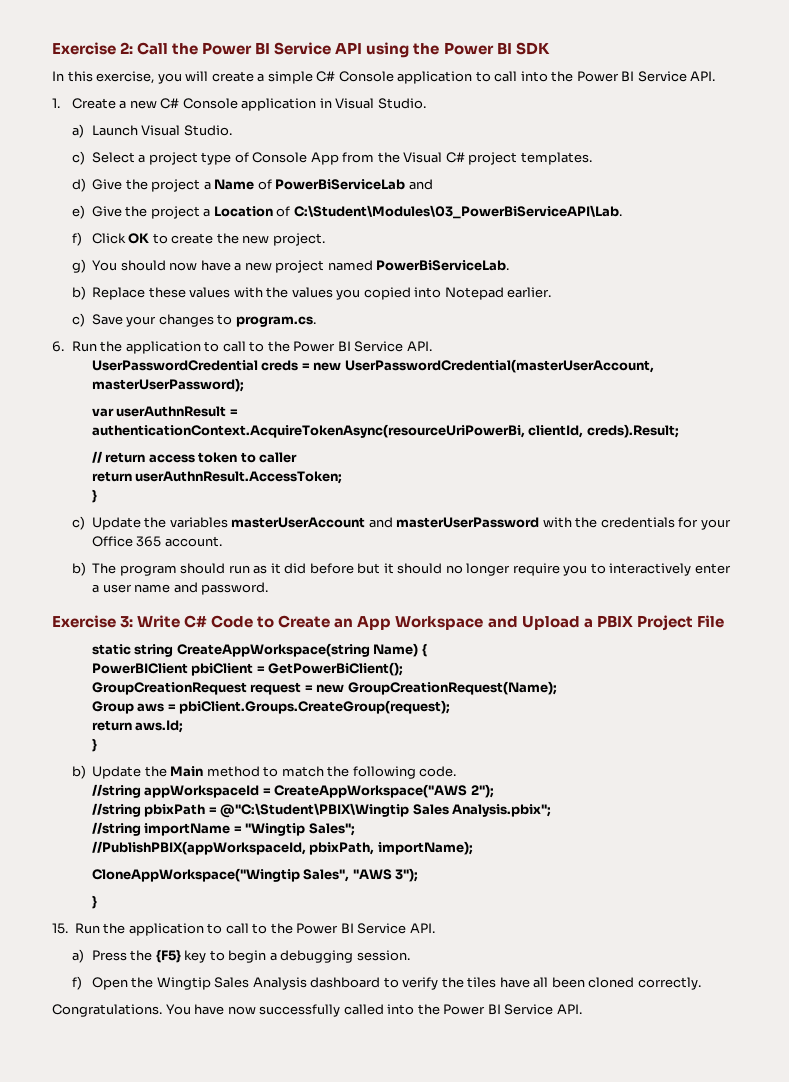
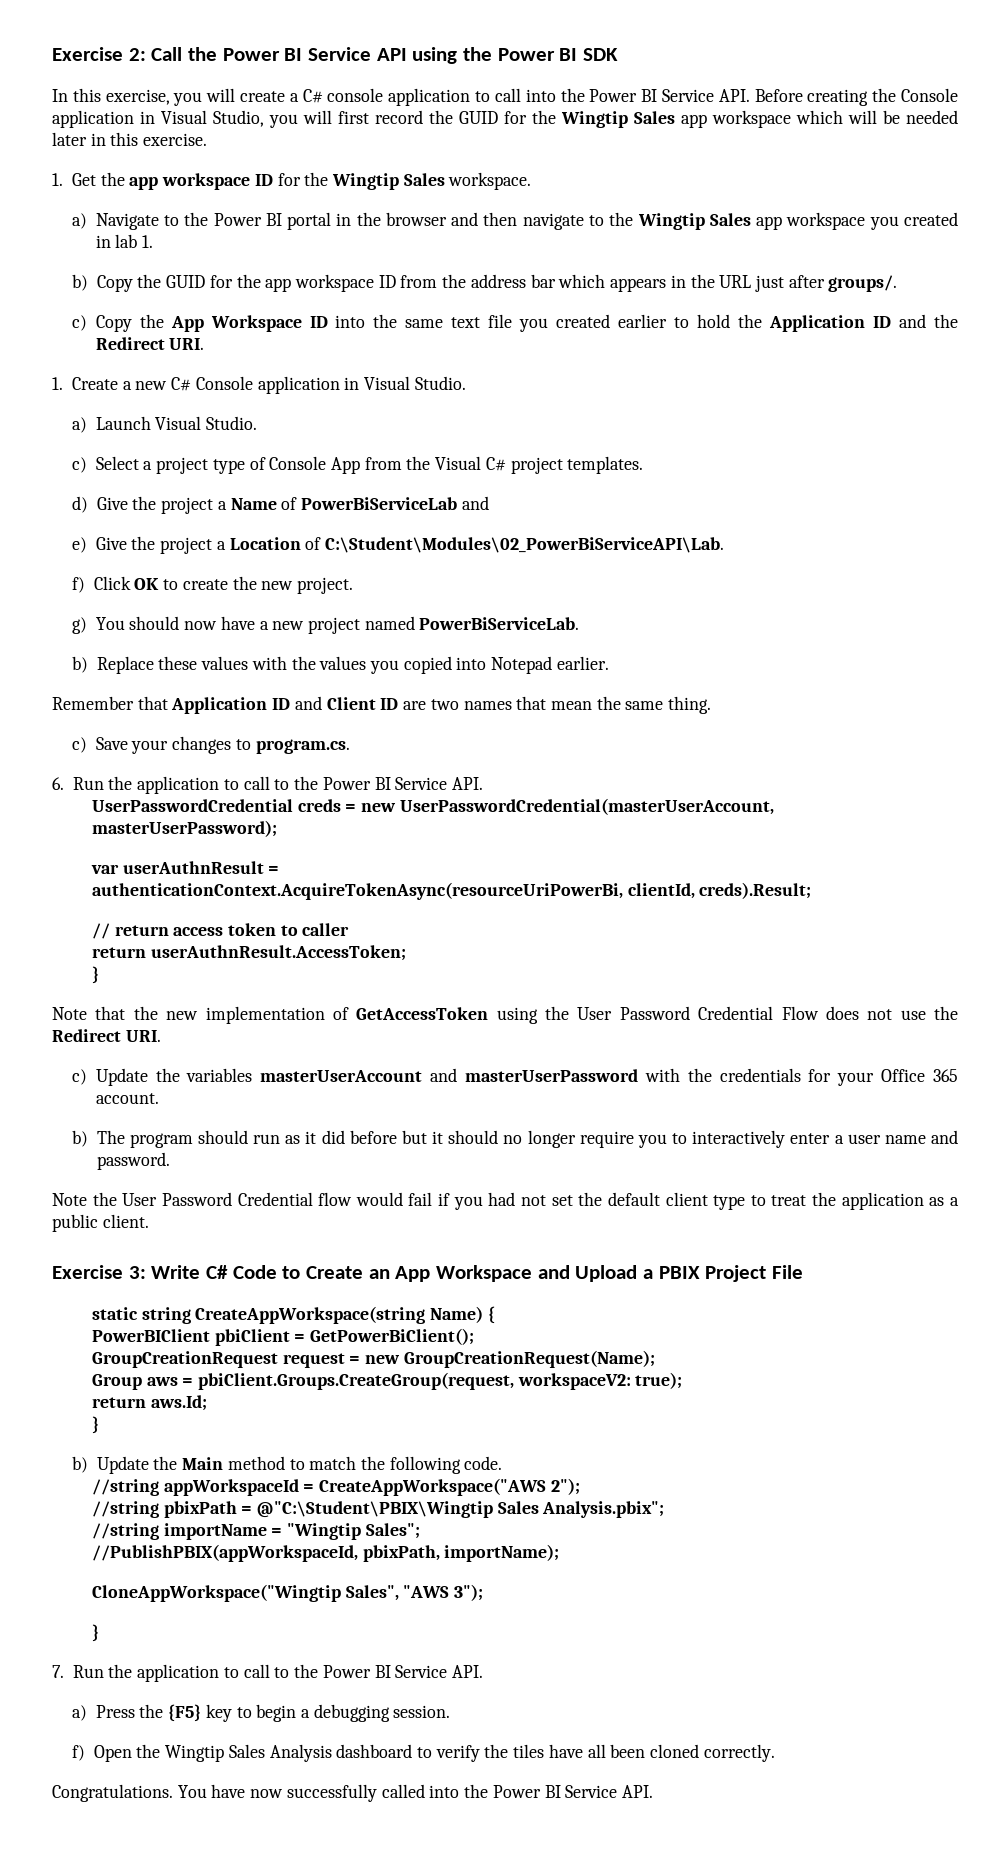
- In this exercise, you will create a simple C# Console application to call into the Power BI Service API.
+ In this exercise, you will create a C# console application to call into the Power BI Service API. Before creating the Console application in Visual Studio, you will first record the GUID for the Wingtip Sales app workspace which will be needed later in this exercise.
+ 1. Get the app workspace ID for the Wingtip Sales workspace.
+ a) Navigate to the Power BI portal in the browser and then navigate to the Wingtip Sales app workspace you created in lab 1.
+ b) Copy the GUID for the app workspace ID from the address bar which appears in the URL just after groups/.
+ c) Copy the App Workspace ID into the same text file you created earlier to hold the Application ID and the Redirect URI.
- e) Give the project a Location of C:\Student\Modules\03_PowerBiServiceAPI\Lab.
+ e) Give the project a Location of C:\Student\Modules\02_PowerBiServiceAPI\Lab.
+ Remember that Application ID and Client ID are two names that mean the same thing.
+ Note that the new implementation of GetAccessToken using the User Password Credential Flow does not use the Redirect URI.
+ Note the User Password Credential flow would fail if you had not set the default client type to treat the application as a public client.
- Group aws = pbiClient.Groups.CreateGroup(request);
+ Group aws = pbiClient.Groups.CreateGroup(request, workspaceV2: true);
- 15. Run the application to call to the Power BI Service API.
+ 7. Run the application to call to the Power BI Service API.

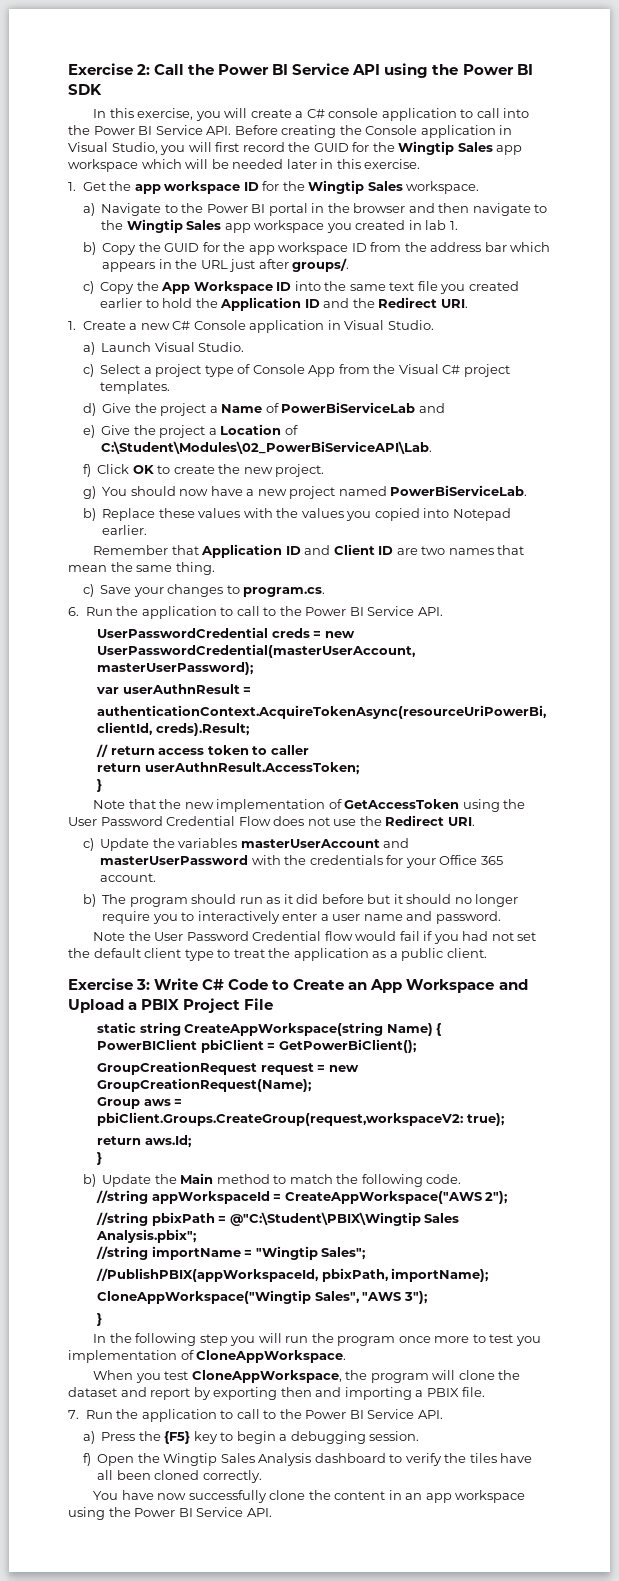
- Group aws = pbiClient.Groups.CreateGroup(request, workspaceV2: true);
+ Group aws = pbiClient.Groups.CreateGroup(request,workspaceV2: true);
+ In the following step you will run the program once more to test you implementation of CloneAppWorkspace.
+ When you test CloneAppWorkspace, the program will clone the dataset and report by exporting then and importing a PBIX file.
- Congratulations. You have now successfully called into the Power BI Service API.
+ You have now successfully clone the content in an app workspace using the Power BI Service API.

